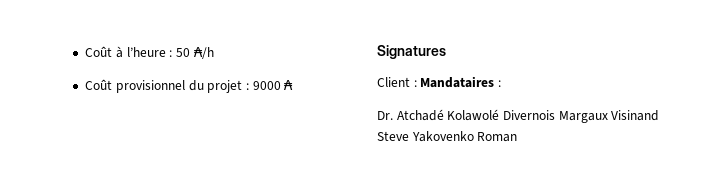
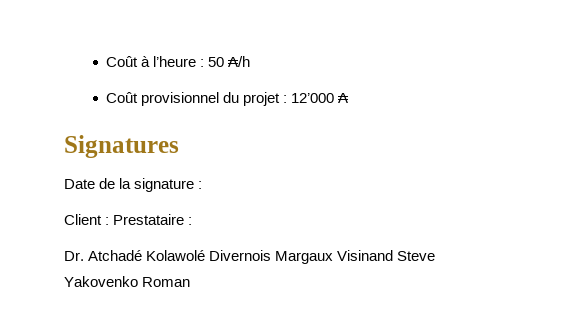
- Coût provisionnel du projet : 9000 ₳
+ Coût provisionnel du projet : 12’000 ₳
+ Date de la signature :
- Client : Mandataires :
+ Client : Prestataire :

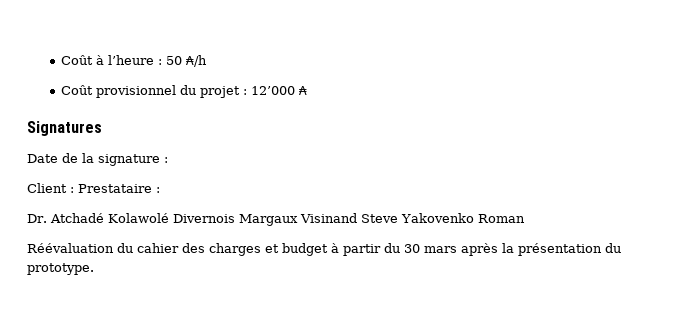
+ Réévaluation du cahier des charges et budget à partir du 30 mars après la présentation du prototype.

